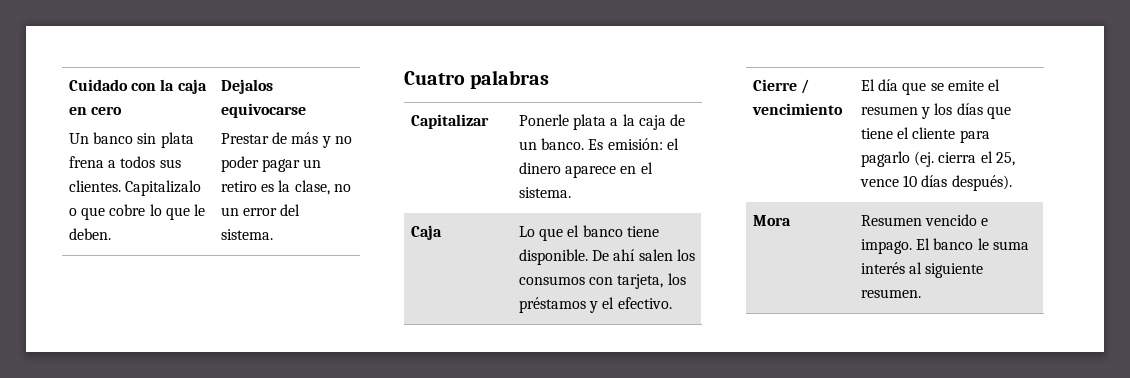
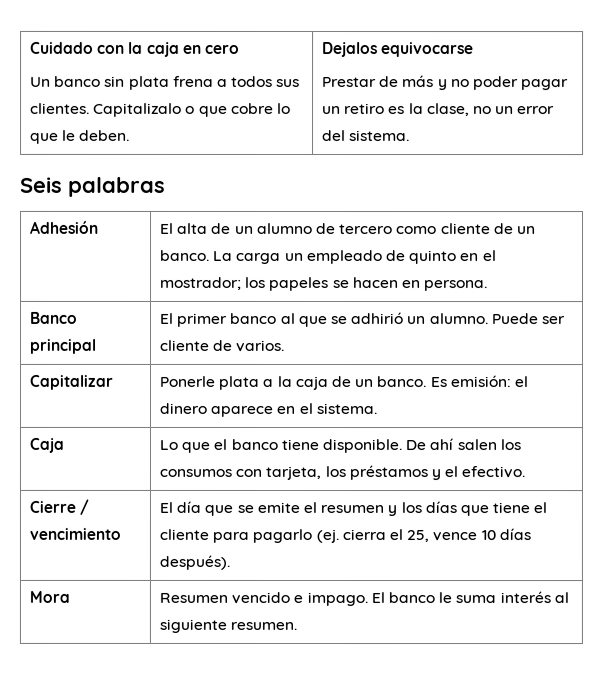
- Cuatro palabras
+ Seis palabras
+ Adhesión | El alta de un alumno de tercero como cliente de un banco. La carga un empleado de quinto en el mostrador; los papeles se hacen en persona.
+ Banco principal | El primer banco al que se adhirió un alumno. Puede ser cliente de varios.

